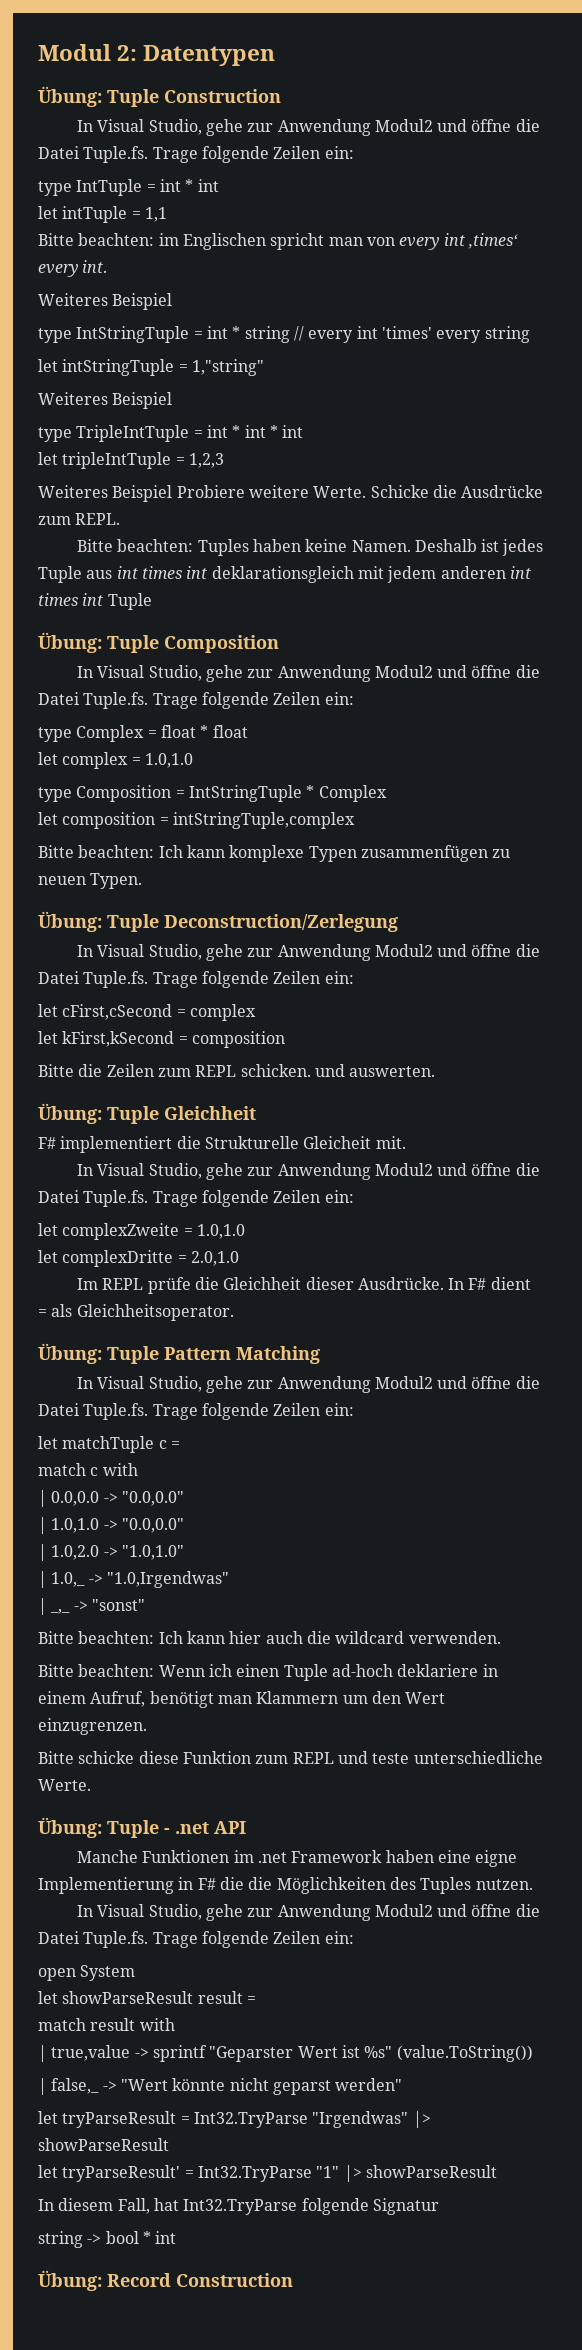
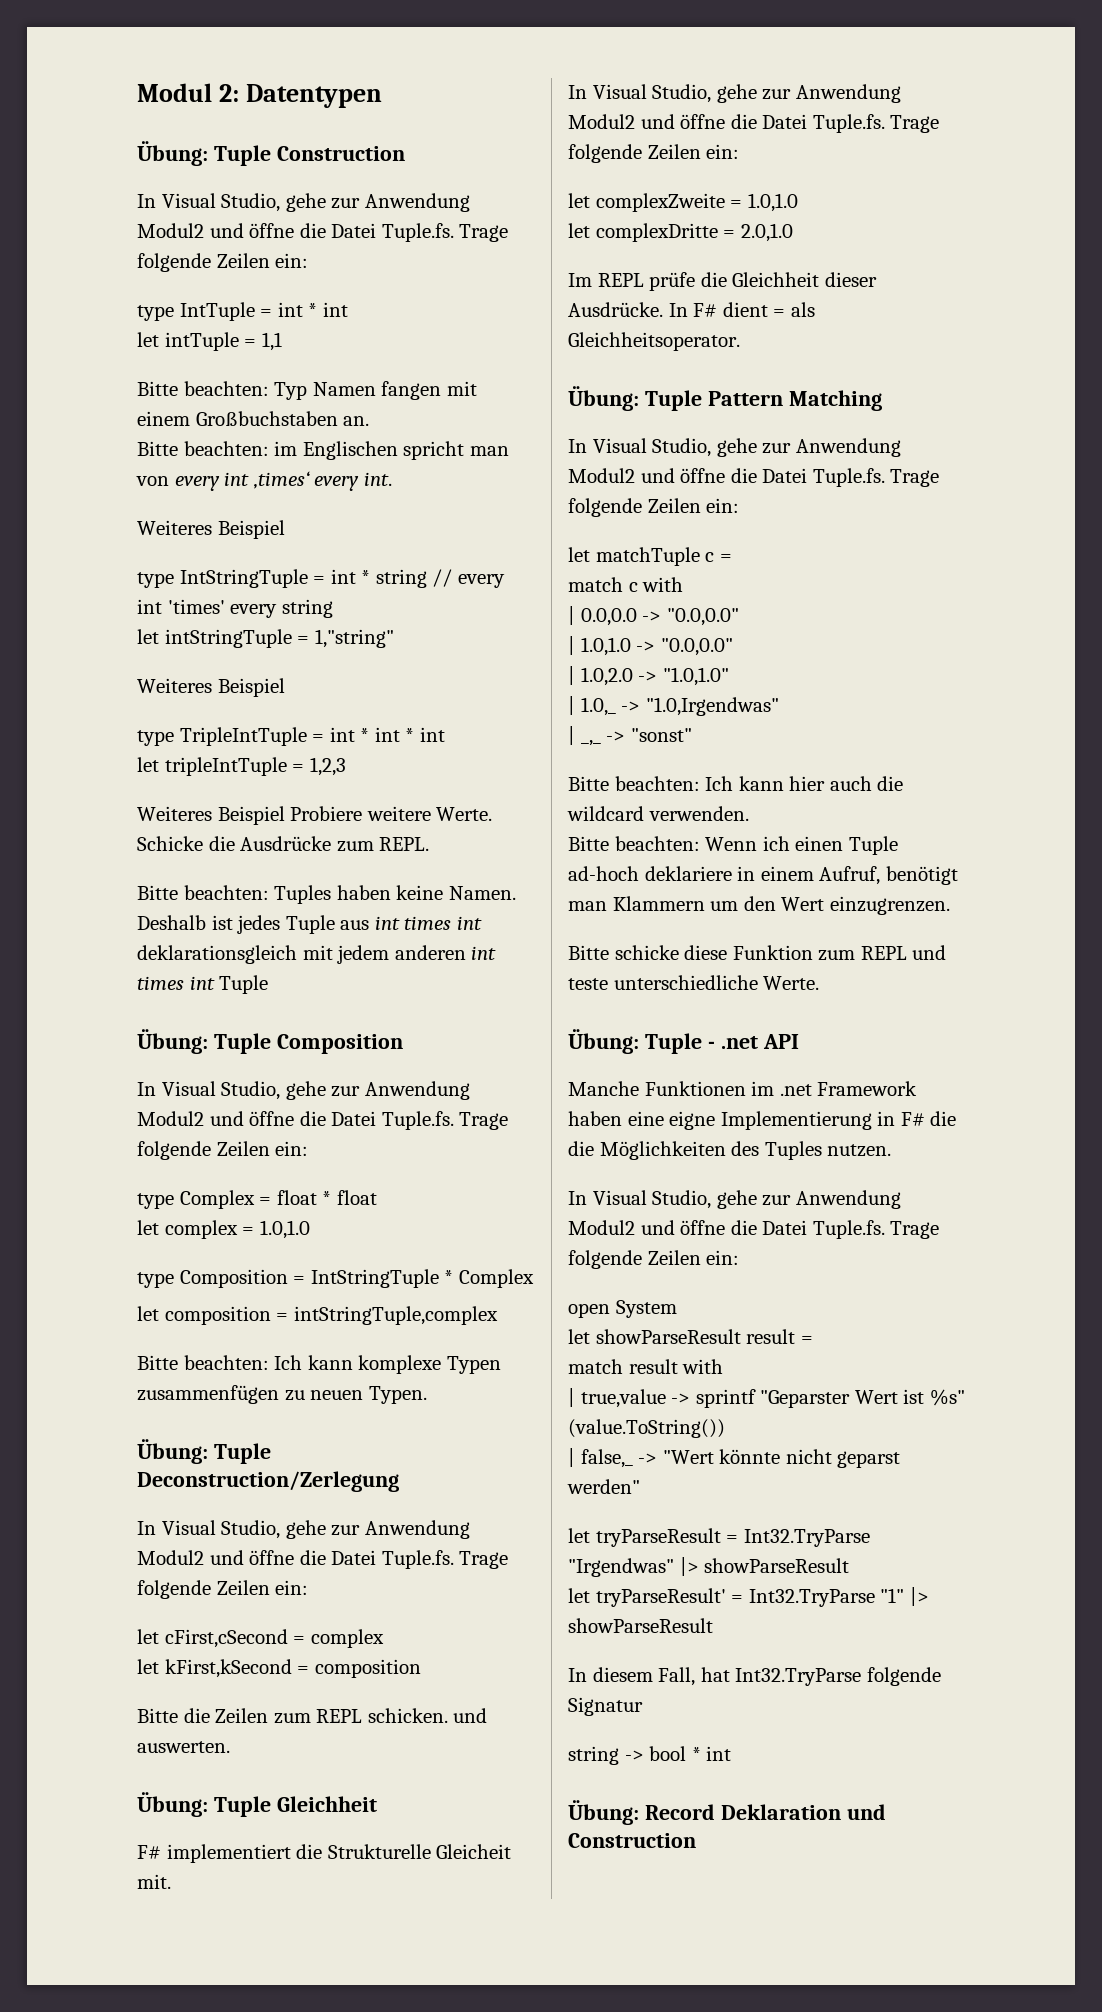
+ Bitte beachten: Typ Namen fangen mit einem Großbuchstaben an.
- Übung: Record Construction
+ Übung: Record Deklaration und Construction

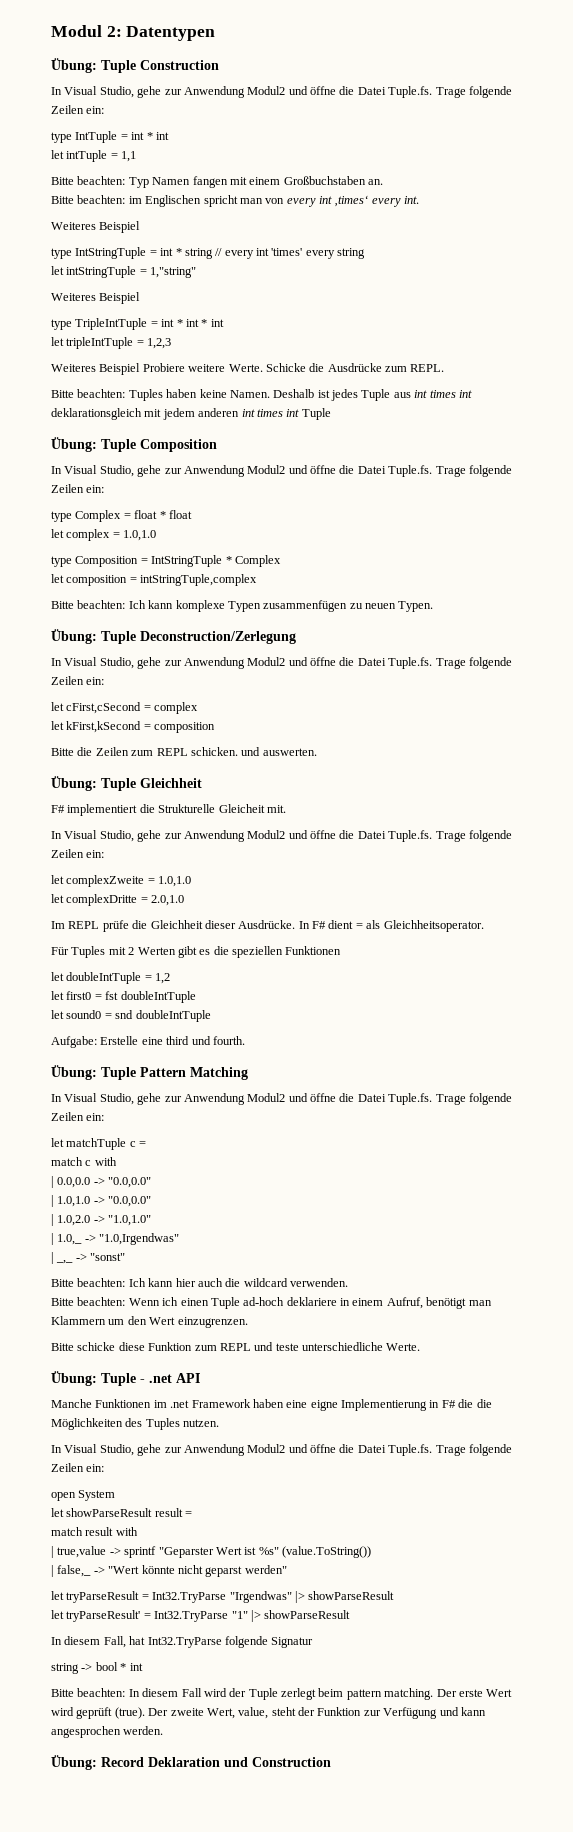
+ Für Tuples mit 2 Werten gibt es die speziellen Funktionen
+ let doubleIntTuple = 1,2
+ let first0 = fst doubleIntTuple
+ let sound0 = snd doubleIntTuple
+ Aufgabe: Erstelle eine third und fourth.
+ Bitte beachten: In diesem Fall wird der Tuple zerlegt beim pattern matching. Der erste Wert wird geprüft (true). Der zweite Wert, value, steht der Funktion zur Verfügung und kann angesprochen werden.

